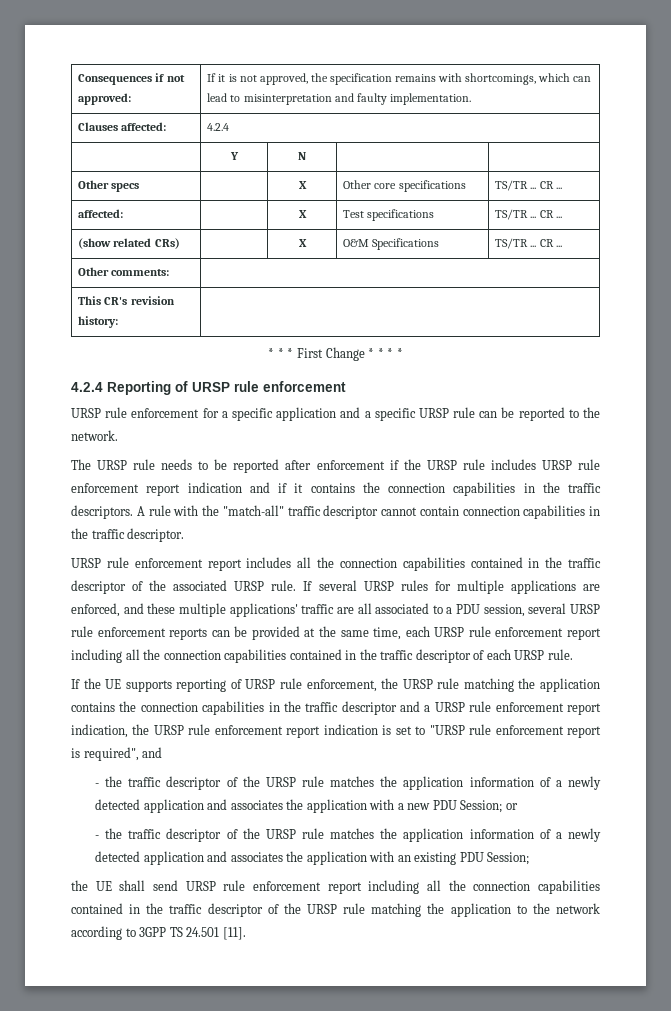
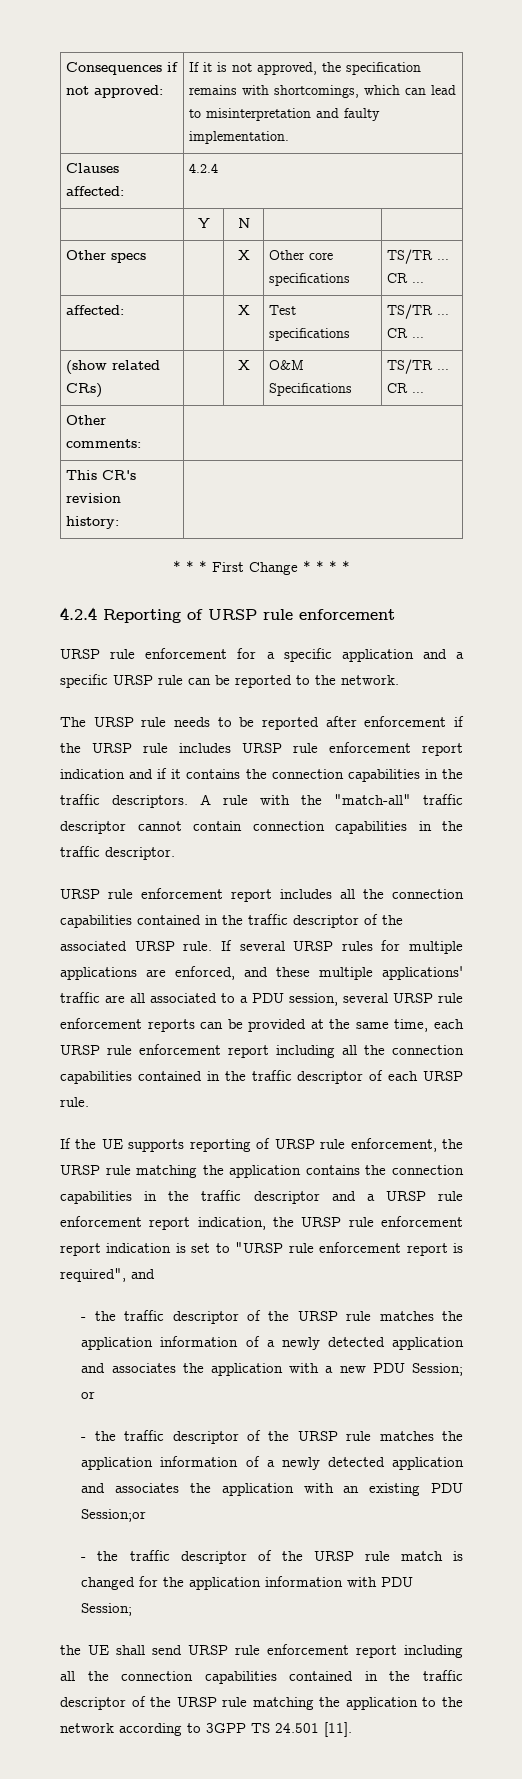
- - the traffic descriptor of the URSP rule matches the application information of a newly detected application and associates the application with an existing PDU Session;
+ - the traffic descriptor of the URSP rule matches the application information of a newly detected application and associates the application with an existing PDU Session;or
+ - the traffic descriptor of the URSP rule match is changed for the application information with PDU Session;

